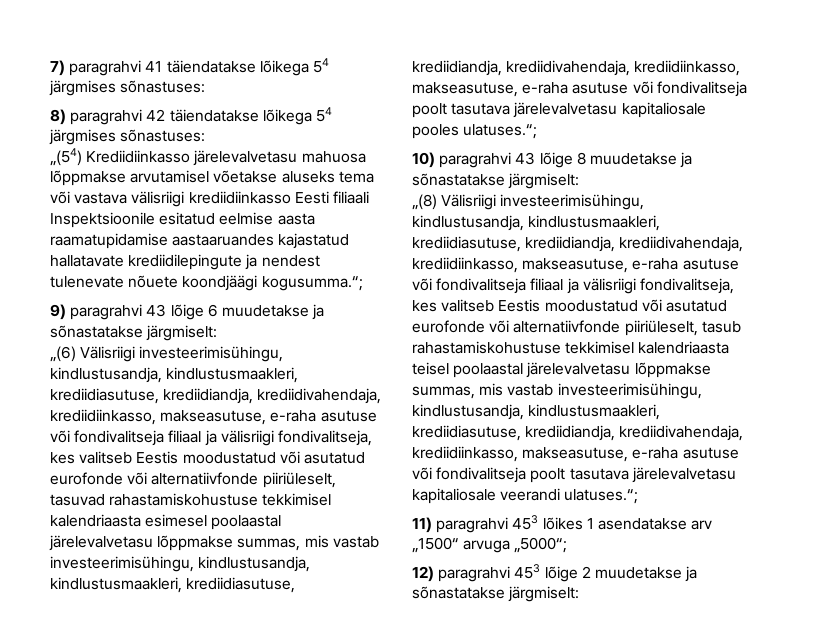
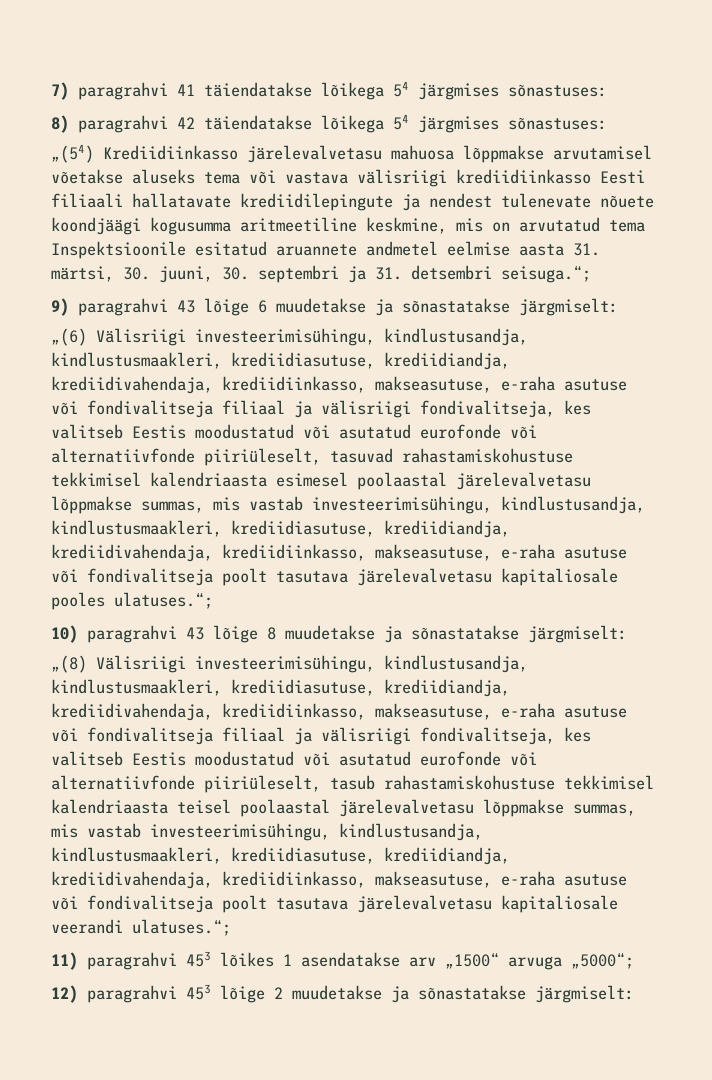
- „(54) Krediidiinkasso järelevalvetasu mahuosa lõppmakse arvutamisel võetakse aluseks tema või vastava välisriigi krediidiinkasso Eesti filiaali Inspektsioonile esitatud eelmise aasta raamatupidamise aastaaruandes kajastatud hallatavate krediidilepingute ja nendest tulenevate nõuete koondjäägi kogusumma.“;
+ „(54) Krediidiinkasso järelevalvetasu mahuosa lõppmakse arvutamisel võetakse aluseks tema või vastava välisriigi krediidiinkasso Eesti filiaali hallatavate krediidilepingute ja nendest tulenevate nõuete koondjäägi kogusumma aritmeetiline keskmine, mis on arvutatud tema Inspektsioonile esitatud aruannete andmetel eelmise aasta 31. märtsi, 30. juuni, 30. septembri ja 31. detsembri seisuga.“;

